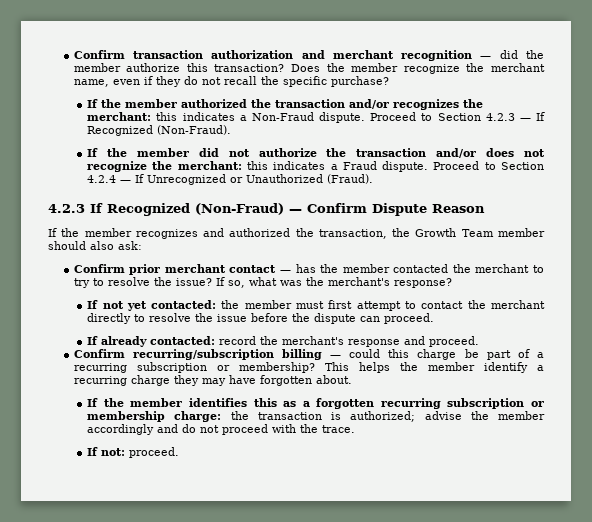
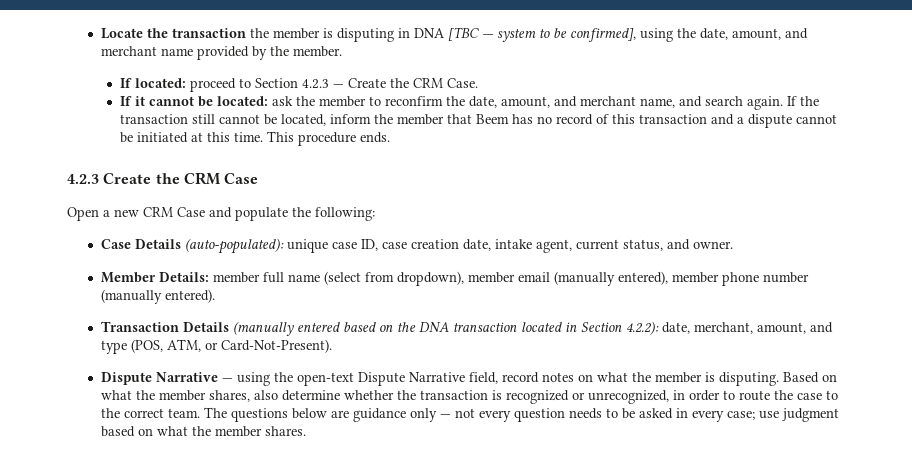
- Confirm transaction authorization and merchant recognition — did the member authorize this transaction? Does the member recognize the merchant name, even if they do not recall the specific purchase?
- If the member authorized the transaction and/or recognizes the merchant: this indicates a Non-Fraud dispute. Proceed to Section 4.2.3 — If Recognized (Non-Fraud).
- If the member did not authorize the transaction and/or does not recognize the merchant: this indicates a Fraud dispute. Proceed to Section 4.2.4 — If Unrecognized or Unauthorized (Fraud).
- 4.2.3 If Recognized (Non-Fraud) — Confirm Dispute Reason
- If the member recognizes and authorized the transaction, the Growth Team member should also ask:
- Confirm prior merchant contact — has the member contacted the merchant to try to resolve the issue? If so, what was the merchant's response?
- If not yet contacted: the member must first attempt to contact the merchant directly to resolve the issue before the dispute can proceed.
- If already contacted: record the merchant's response and proceed.
- Confirm recurring/subscription billing — could this charge be part of a recurring subscription or membership? This helps the member identify a recurring charge they may have forgotten about.
- If the member identifies this as a forgotten recurring subscription or membership charge: the transaction is authorized; advise the member accordingly and do not proceed with the trace.
- If not: proceed.
+ Locate the transaction the member is disputing in DNA [TBC — system to be confirmed], using the date, amount, and merchant name provided by the member.
+ If located: proceed to Section 4.2.3 — Create the CRM Case.
+ If it cannot be located: ask the member to reconfirm the date, amount, and merchant name, and search again. If the transaction still cannot be located, inform the member that Beem has no record of this transaction and a dispute cannot be initiated at this time. This procedure ends.
+ 4.2.3 Create the CRM Case
+ Open a new CRM Case and populate the following:
+ Case Details (auto-populated): unique case ID, case creation date, intake agent, current status, and owner.
+ Member Details: member full name (select from dropdown), member email (manually entered), member phone number (manually entered).
+ Transaction Details (manually entered based on the DNA transaction located in Section 4.2.2): date, merchant, amount, and type (POS, ATM, or Card-Not-Present).
+ Dispute Narrative — using the open-text Dispute Narrative field, record notes on what the member is disputing. Based on what the member shares, also determine whether the transaction is recognized or unrecognized, in order to route the case to the correct team. The questions below are guidance only — not every question needs to be asked in every case; use judgment based on what the member shares.

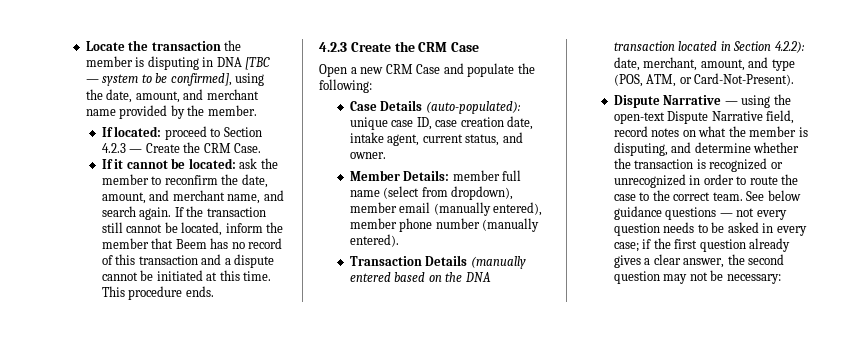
- Dispute Narrative — using the open-text Dispute Narrative field, record notes on what the member is disputing. Based on what the member shares, also determine whether the transaction is recognized or unrecognized, in order to route the case to the correct team.
+ Dispute Narrative — using the open-text Dispute Narrative field, record notes on what the member is disputing, and determine whether the transaction is recognized or unrecognized in order to route the case to the correct team.
- The questions below are guidance only — not every question needs to be asked in every case; use judgment based on what the member shares.
+ See below guidance questions — not every question needs to be asked in every case; if the first question already gives a clear answer, the second question may not be necessary:

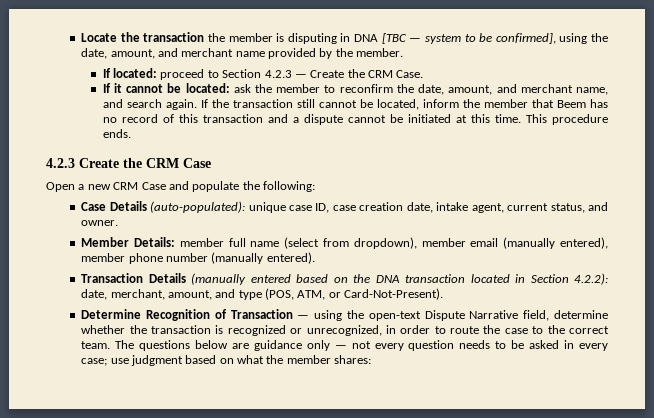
- Dispute Narrative — using the open-text Dispute Narrative field, record notes on what the member is disputing, and determine whether the transaction is recognized or unrecognized in order to route the case to the correct team.
+ Determine Recognition of Transaction — using the open-text Dispute Narrative field, determine whether the transaction is recognized or unrecognized, in order to route the case to the correct team.
- See below guidance questions — not every question needs to be asked in every case; if the first question already gives a clear answer, the second question may not be necessary:
+ The questions below are guidance only — not every question needs to be asked in every case; use judgment based on what the member shares:

